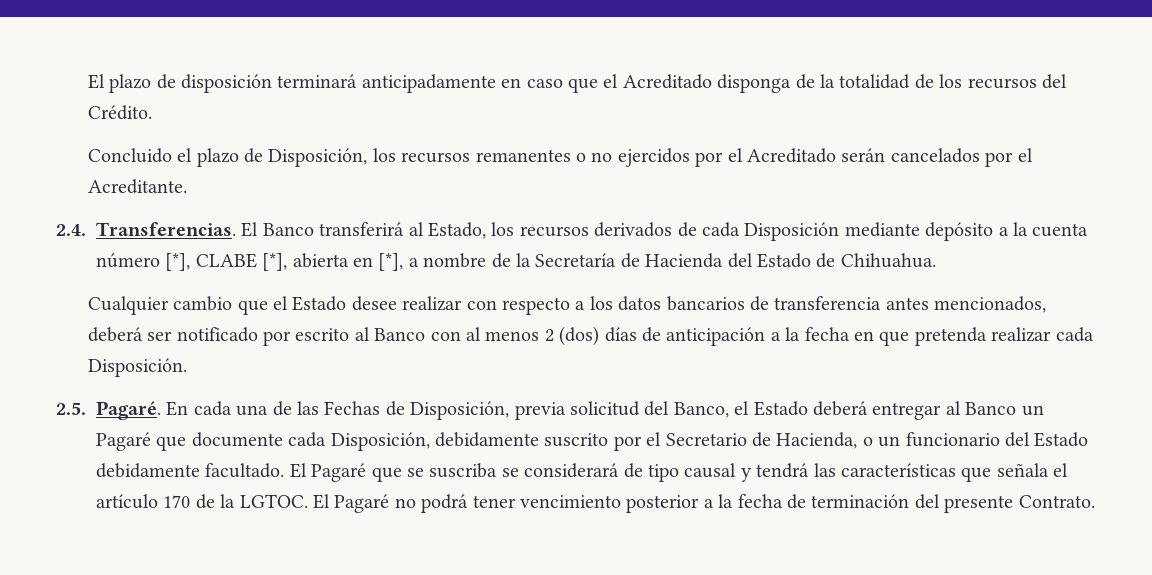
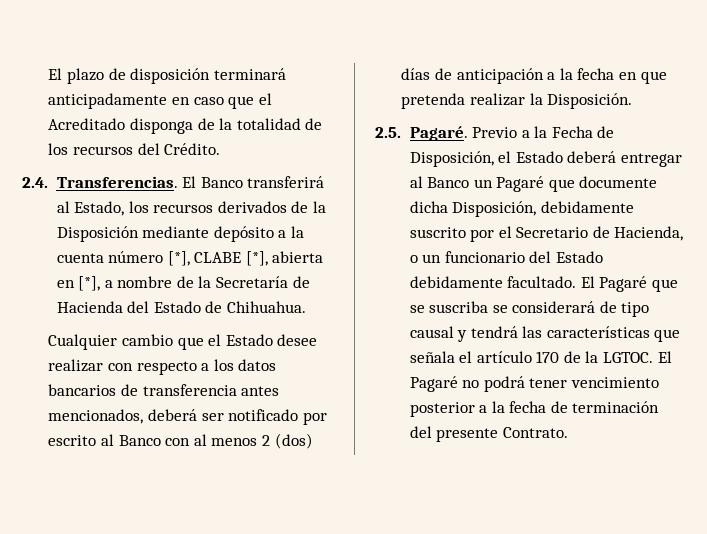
- Concluido el plazo de Disposición, los recursos remanentes o no ejercidos por el Acreditado serán cancelados por el Acreditante.
- El Banco transferirá al Estado, los recursos derivados de cada Disposición mediante depósito a la cuenta número [*], CLABE [*], abierta en [*], a nombre de la Secretaría de Hacienda del Estado de Chihuahua.
+ El Banco transferirá al Estado, los recursos derivados de la Disposición mediante depósito a la cuenta número [*], CLABE [*], abierta en [*], a nombre de la Secretaría de Hacienda del Estado de Chihuahua.
- Cualquier cambio que el Estado desee realizar con respecto a los datos bancarios de transferencia antes mencionados, deberá ser notificado por escrito al Banco con al menos 2 (dos) días de anticipación a la fecha en que pretenda realizar cada Disposición.
+ Cualquier cambio que el Estado desee realizar con respecto a los datos bancarios de transferencia antes mencionados, deberá ser notificado por escrito al Banco con al menos 2 (dos) días de anticipación a la fecha en que pretenda realizar la Disposición.
- En cada una de las Fechas de Disposición, previa solicitud del Banco, el Estado deberá entregar al Banco un Pagaré que documente cada Disposición, debidamente suscrito por el Secretario de Hacienda, o un funcionario del Estado debidamente facultado.
+ Previo a la Fecha de Disposición, el Estado deberá entregar al Banco un Pagaré que documente dicha Disposición, debidamente suscrito por el Secretario de Hacienda, o un funcionario del Estado debidamente facultado.

